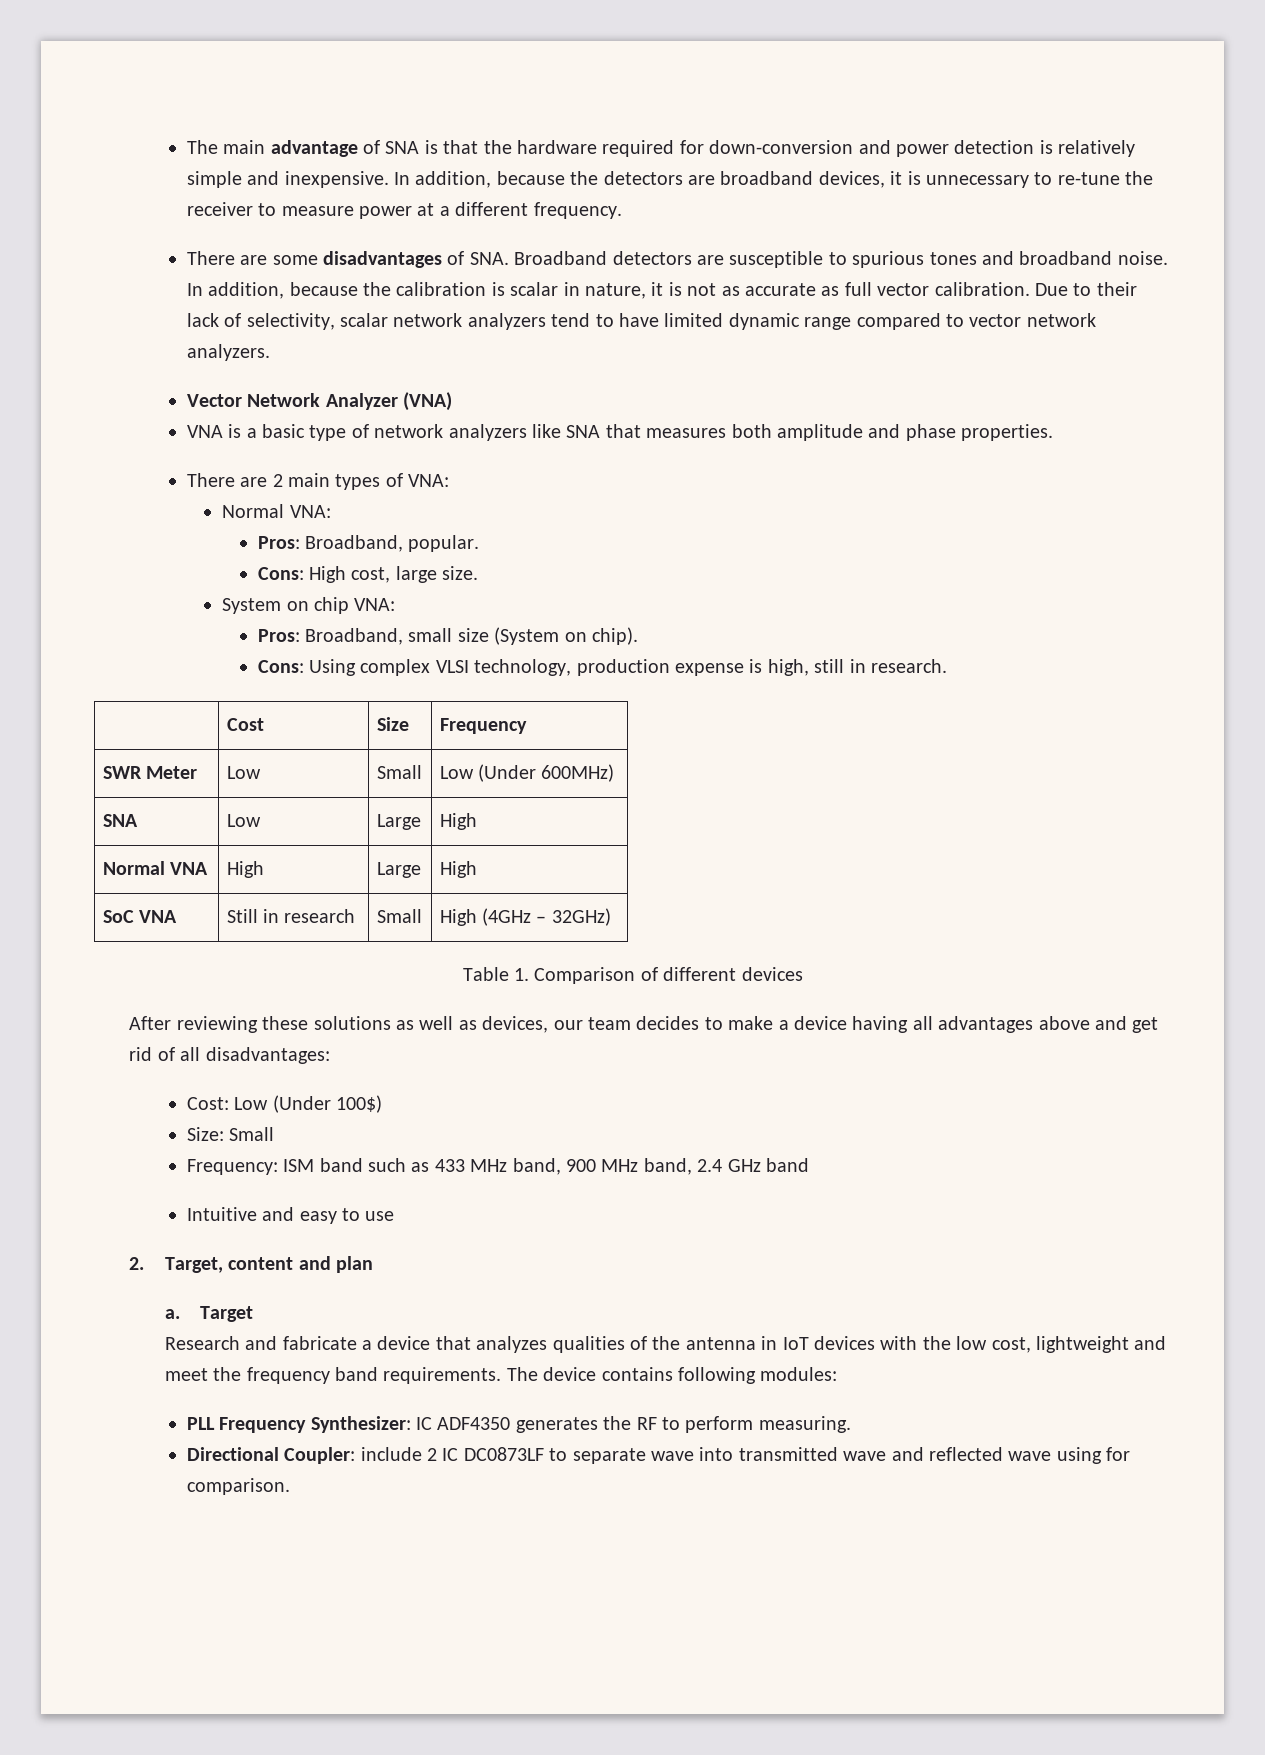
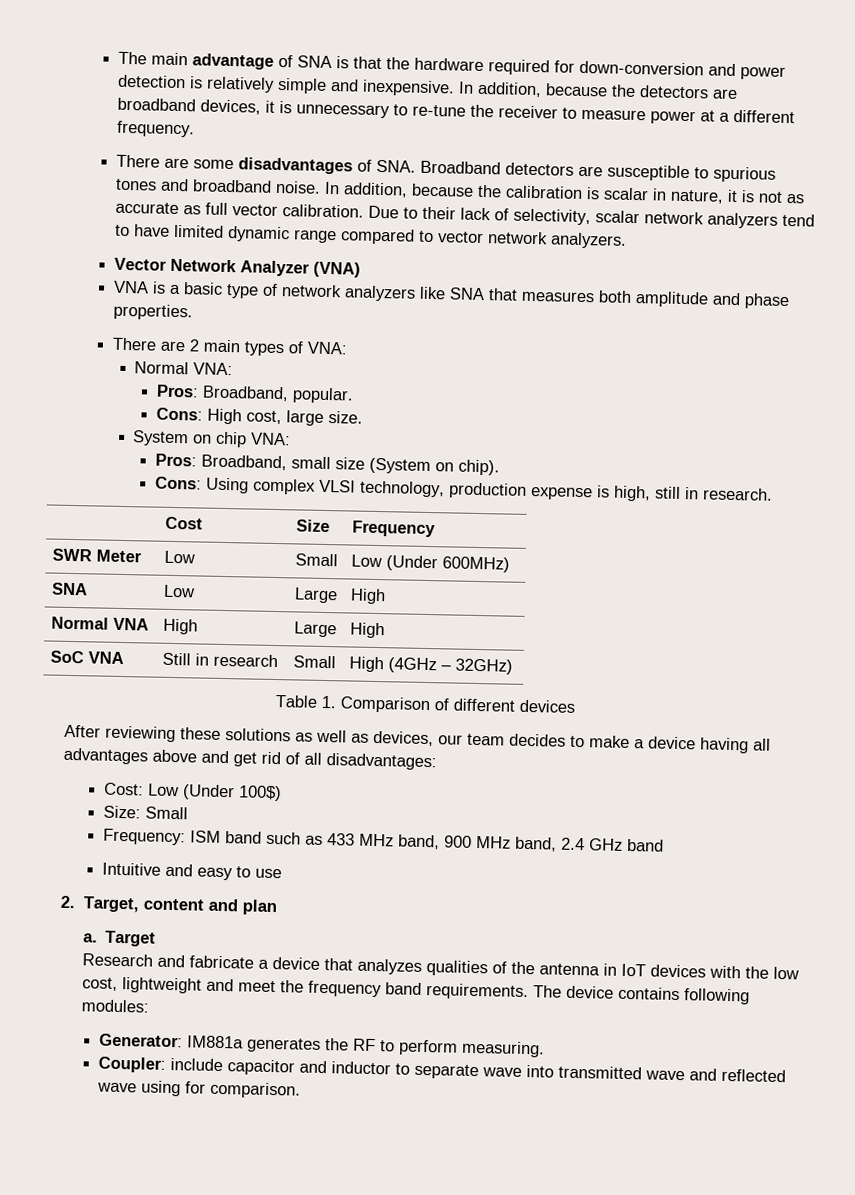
- PLL Frequency Synthesizer: IC ADF4350 generates the RF to perform measuring.
+ Generator: IM881a generates the RF to perform measuring.
- Directional Coupler: include 2 IC DC0873LF to separate wave into transmitted wave and reflected wave using for comparison.
+ Coupler: include capacitor and inductor to separate wave into transmitted wave and reflected wave using for comparison.

